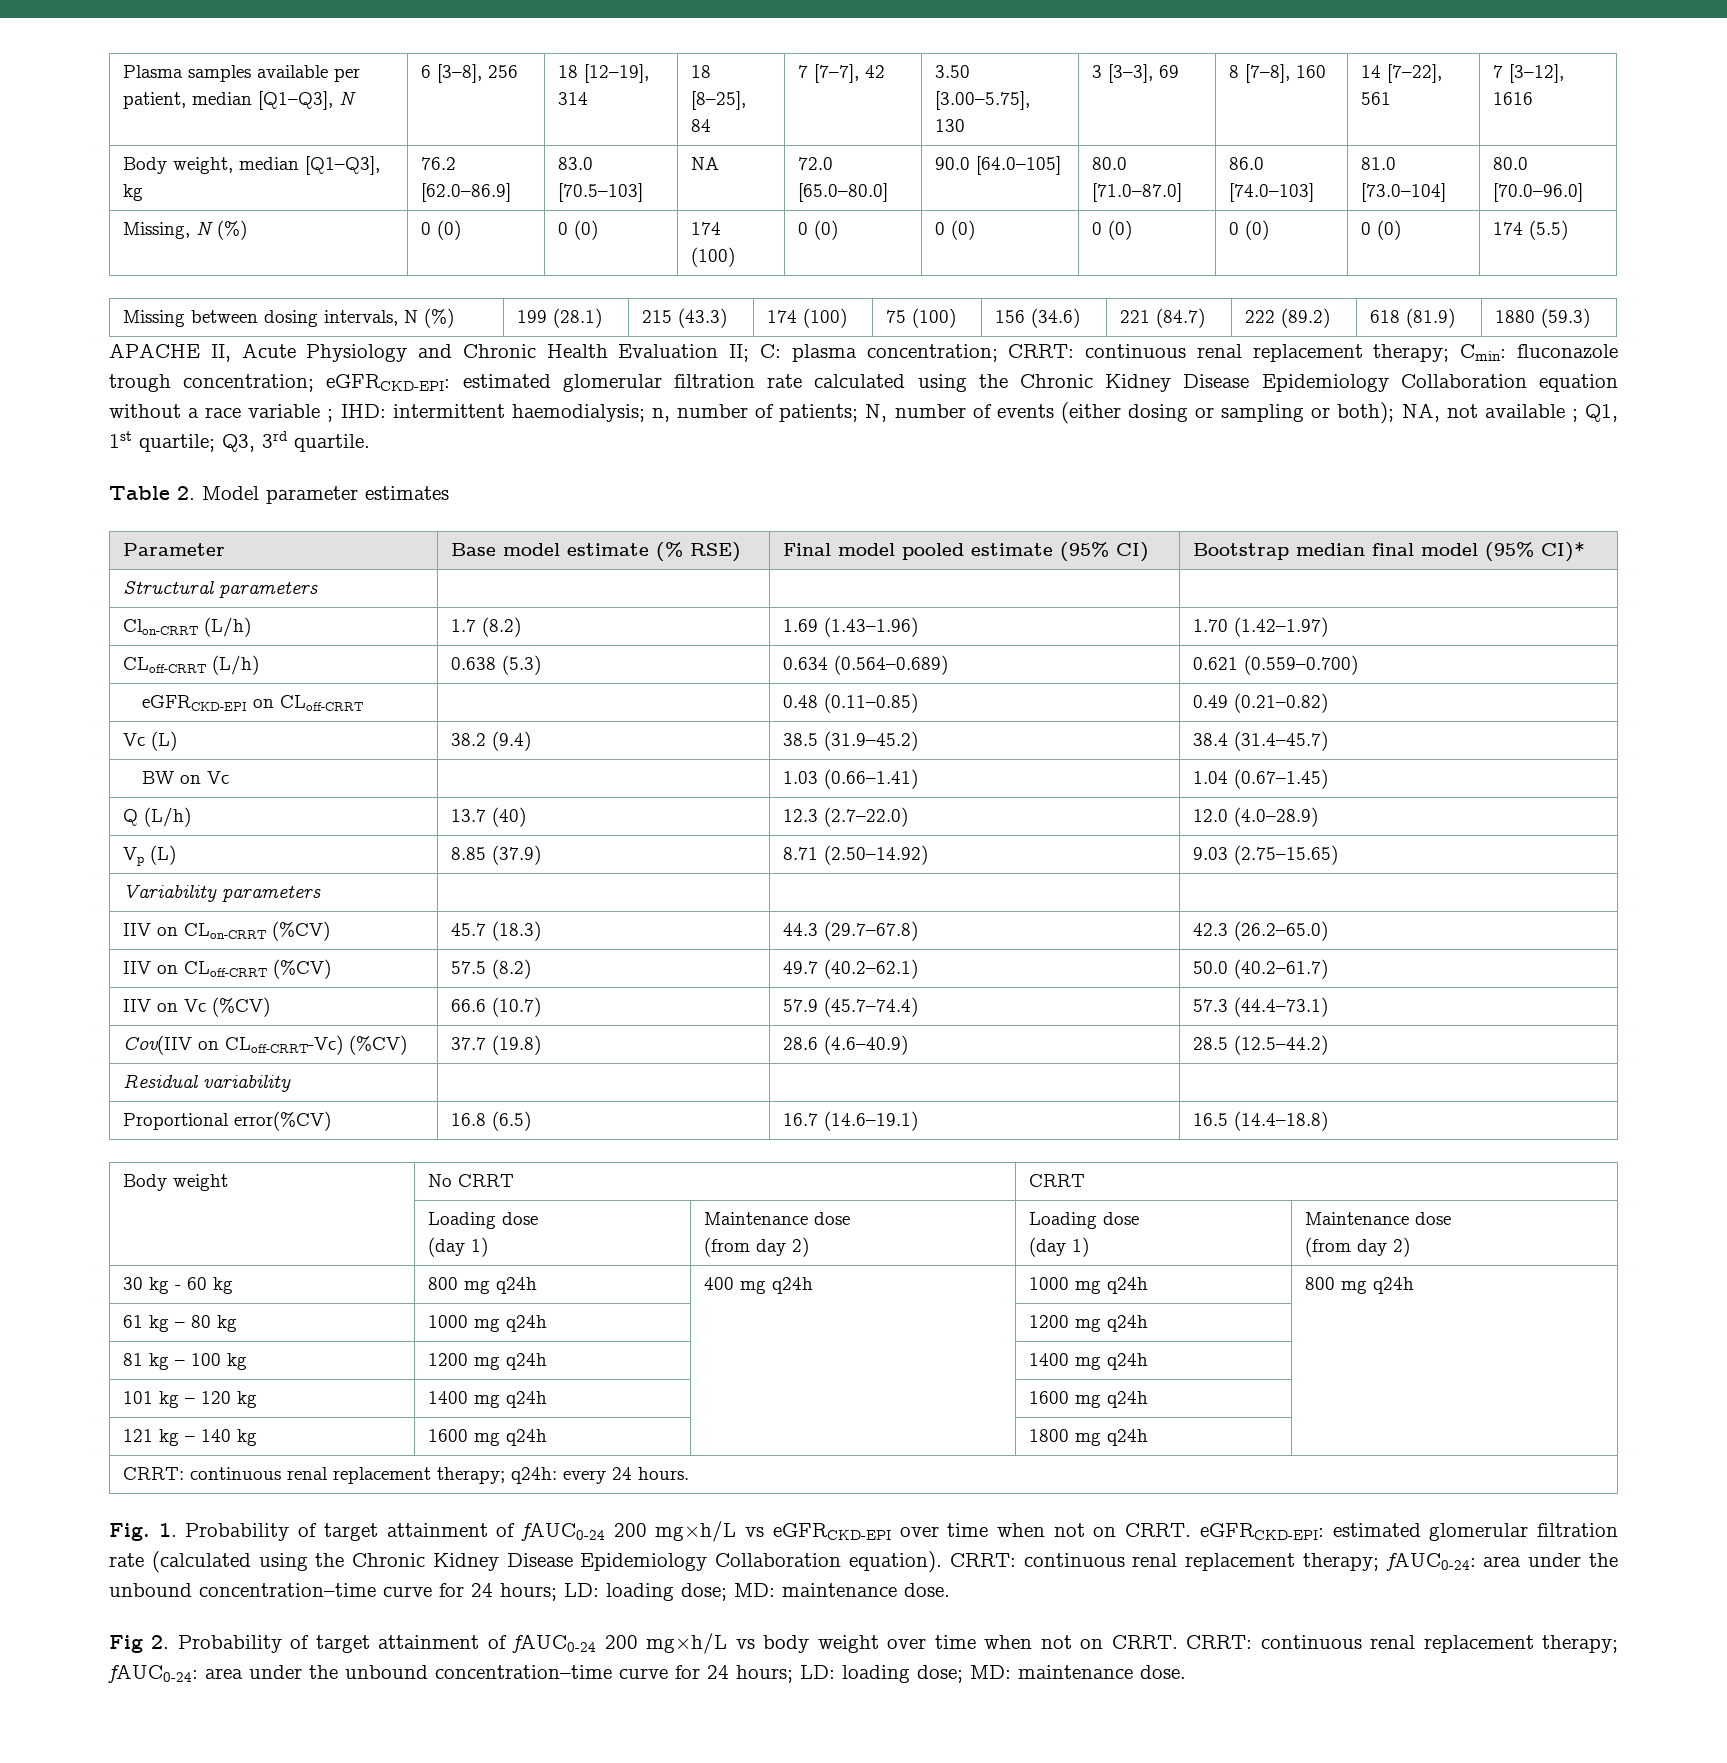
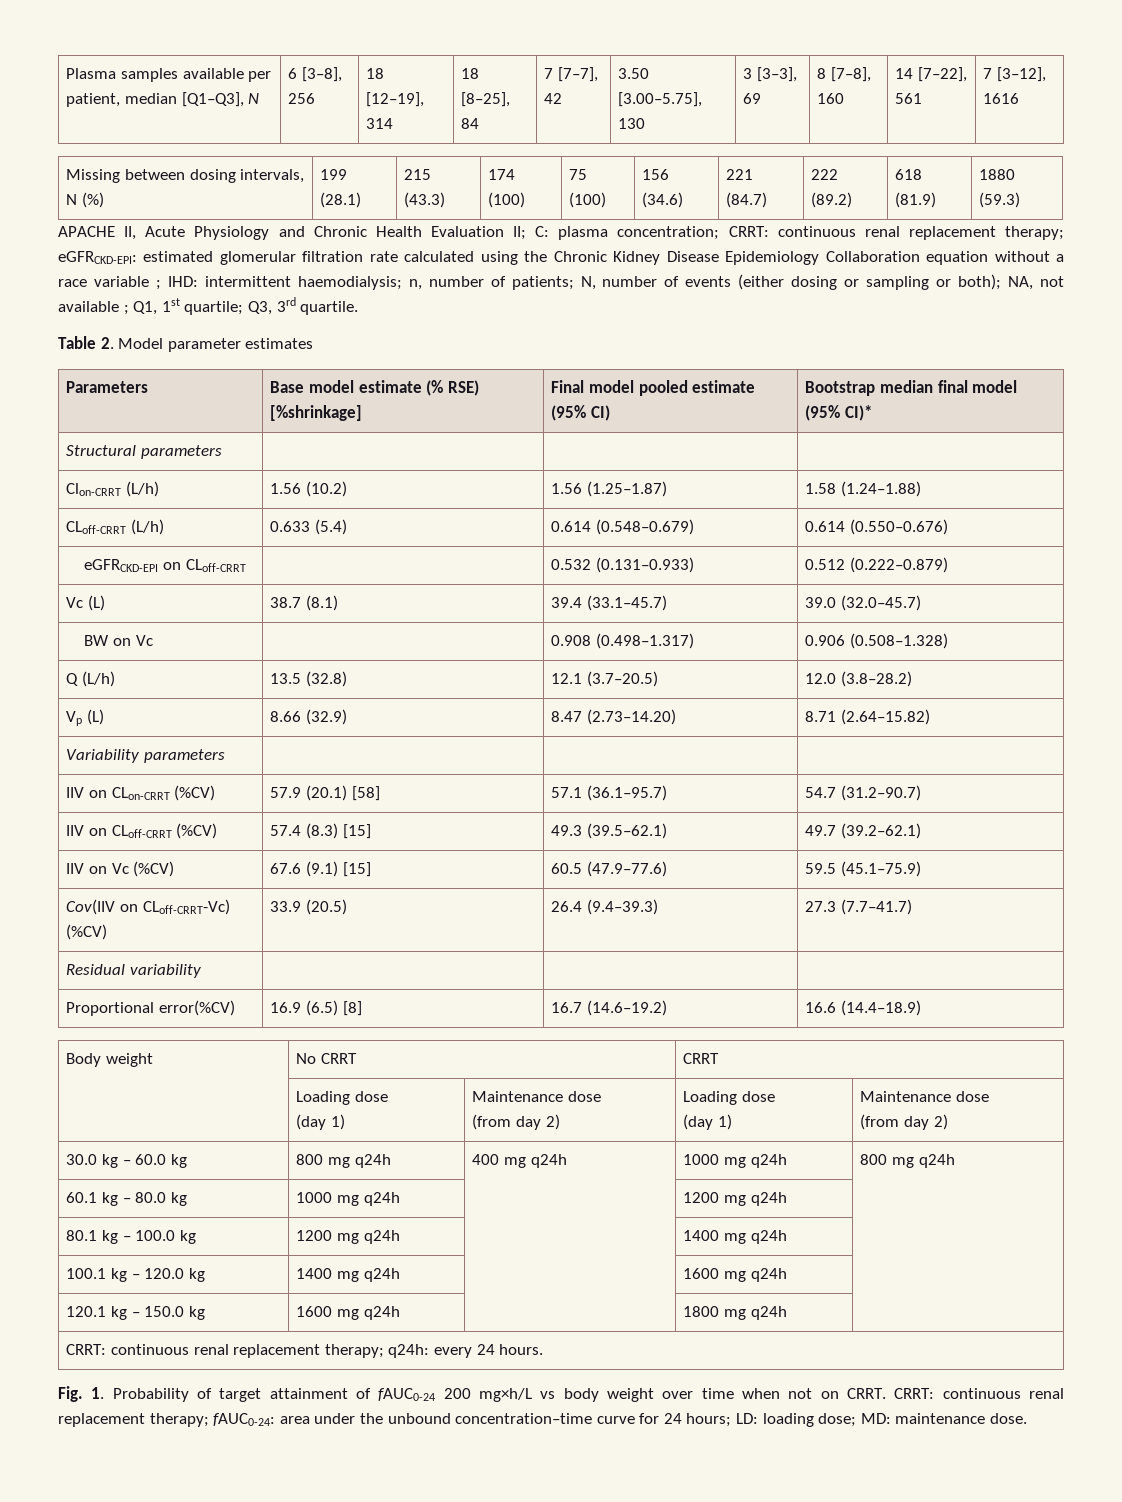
- Body weight, median [Q1–Q3], kg | 76.2 [62.0–86.9] | 83.0 [70.5–103] | NA | 72.0 [65.0–80.0] | 90.0 [64.0–105] | 80.0 [71.0–87.0] | 86.0 [74.0–103] | 81.0 [73.0–104] | 80.0 [70.0–96.0]
- Missing, N (%) | 0 (0) | 0 (0) | 174 (100) | 0 (0) | 0 (0) | 0 (0) | 0 (0) | 0 (0) | 174 (5.5)
- Cmin: fluconazole trough concentration;
- Parameter | Base model estimate (% RSE) | Final model pooled estimate (95% CI) | Bootstrap median final model (95% CI)*
+ Parameters | Base model estimate (% RSE) [%shrinkage] | Final model pooled estimate (95% CI) | Bootstrap median final model (95% CI)*
- Clon-CRRT (L/h) | 1.7 (8.2) | 1.69 (1.43–1.96) | 1.70 (1.42–1.97)
- CLoff-CRRT (L/h) | 0.638 (5.3) | 0.634 (0.564–0.689) | 0.621 (0.559–0.700)
- eGFRCKD-EPI on CLoff-CRRT | | 0.48 (0.11–0.85) | 0.49 (0.21–0.82)
- Vc (L) | 38.2 (9.4) | 38.5 (31.9–45.2) | 38.4 (31.4–45.7)
- BW on Vc | | 1.03 (0.66–1.41) | 1.04 (0.67–1.45)
- Q (L/h) | 13.7 (40) | 12.3 (2.7–22.0) | 12.0 (4.0–28.9)
+ Clon-CRRT (L/h) | 1.56 (10.2) | 1.56 (1.25–1.87) | 1.58 (1.24–1.88)
+ CLoff-CRRT (L/h) | 0.633 (5.4) | 0.614 (0.548–0.679) | 0.614 (0.550–0.676)
+ eGFRCKD-EPI on CLoff-CRRT | | 0.532 (0.131–0.933) | 0.512 (0.222–0.879)
+ Vc (L) | 38.7 (8.1) | 39.4 (33.1–45.7) | 39.0 (32.0–45.7)
+ BW on Vc | | 0.908 (0.498–1.317) | 0.906 (0.508–1.328)
+ Q (L/h) | 13.5 (32.8) | 12.1 (3.7–20.5) | 12.0 (3.8–28.2)
- Vp (L) | 8.85 (37.9) | 8.71 (2.50–14.92) | 9.03 (2.75–15.65)
+ Vp (L) | 8.66 (32.9) | 8.47 (2.73–14.20) | 8.71 (2.64–15.82)
- IIV on CLon-CRRT (%CV) | 45.7 (18.3) | 44.3 (29.7–67.8) | 42.3 (26.2–65.0)
- IIV on CLoff-CRRT (%CV) | 57.5 (8.2) | 49.7 (40.2–62.1) | 50.0 (40.2–61.7)
- IIV on Vc (%CV) | 66.6 (10.7) | 57.9 (45.7–74.4) | 57.3 (44.4–73.1)
- Cov(IIV on CLoff-CRRT-Vc) (%CV) | 37.7 (19.8) | 28.6 (4.6–40.9) | 28.5 (12.5–44.2)
+ IIV on CLon-CRRT (%CV) | 57.9 (20.1) [58] | 57.1 (36.1–95.7) | 54.7 (31.2–90.7)
+ IIV on CLoff-CRRT (%CV) | 57.4 (8.3) [15] | 49.3 (39.5–62.1) | 49.7 (39.2–62.1)
+ IIV on Vc (%CV) | 67.6 (9.1) [15] | 60.5 (47.9–77.6) | 59.5 (45.1–75.9)
+ Cov(IIV on CLoff-CRRT-Vc) (%CV) | 33.9 (20.5) | 26.4 (9.4–39.3) | 27.3 (7.7–41.7)
- Proportional error(%CV) | 16.8 (6.5) | 16.7 (14.6–19.1) | 16.5 (14.4–18.8)
+ Proportional error(%CV) | 16.9 (6.5) [8] | 16.7 (14.6–19.2) | 16.6 (14.4–18.9)
- 30 kg - 60 kg | 800 mg q24h | 400 mg q24h | 1000 mg q24h | 800 mg q24h
+ 30.0 kg – 60.0 kg | 800 mg q24h | 400 mg q24h | 1000 mg q24h | 800 mg q24h
- 61 kg – 80 kg | 1000 mg q24h | | 1200 mg q24h |
+ 60.1 kg – 80.0 kg | 1000 mg q24h | | 1200 mg q24h |
- 81 kg – 100 kg | 1200 mg q24h | | 1400 mg q24h |
+ 80.1 kg – 100.0 kg | 1200 mg q24h | | 1400 mg q24h |
- 101 kg – 120 kg | 1400 mg q24h | | 1600 mg q24h |
+ 100.1 kg – 120.0 kg | 1400 mg q24h | | 1600 mg q24h |
- 121 kg – 140 kg | 1600 mg q24h | | 1800 mg q24h |
+ 120.1 kg – 150.0 kg | 1600 mg q24h | | 1800 mg q24h |
- Fig. 1. Probability of target attainment of fAUC0-24 200 mg×h/L vs eGFRCKD-EPI over time when not on CRRT. eGFRCKD-EPI: estimated glomerular filtration rate (calculated using the Chronic Kidney Disease Epidemiology Collaboration equation). CRRT: continuous renal replacement therapy; fAUC0-24: area under the unbound concentration–time curve for 24 hours; LD: loading dose; MD: maintenance dose.
- Fig 2. Probability of target attainment of fAUC0-24 200 mg×h/L vs body weight over time when not on CRRT.
+ Fig. 1. Probability of target attainment of fAUC0-24 200 mg×h/L vs body weight over time when not on CRRT.

